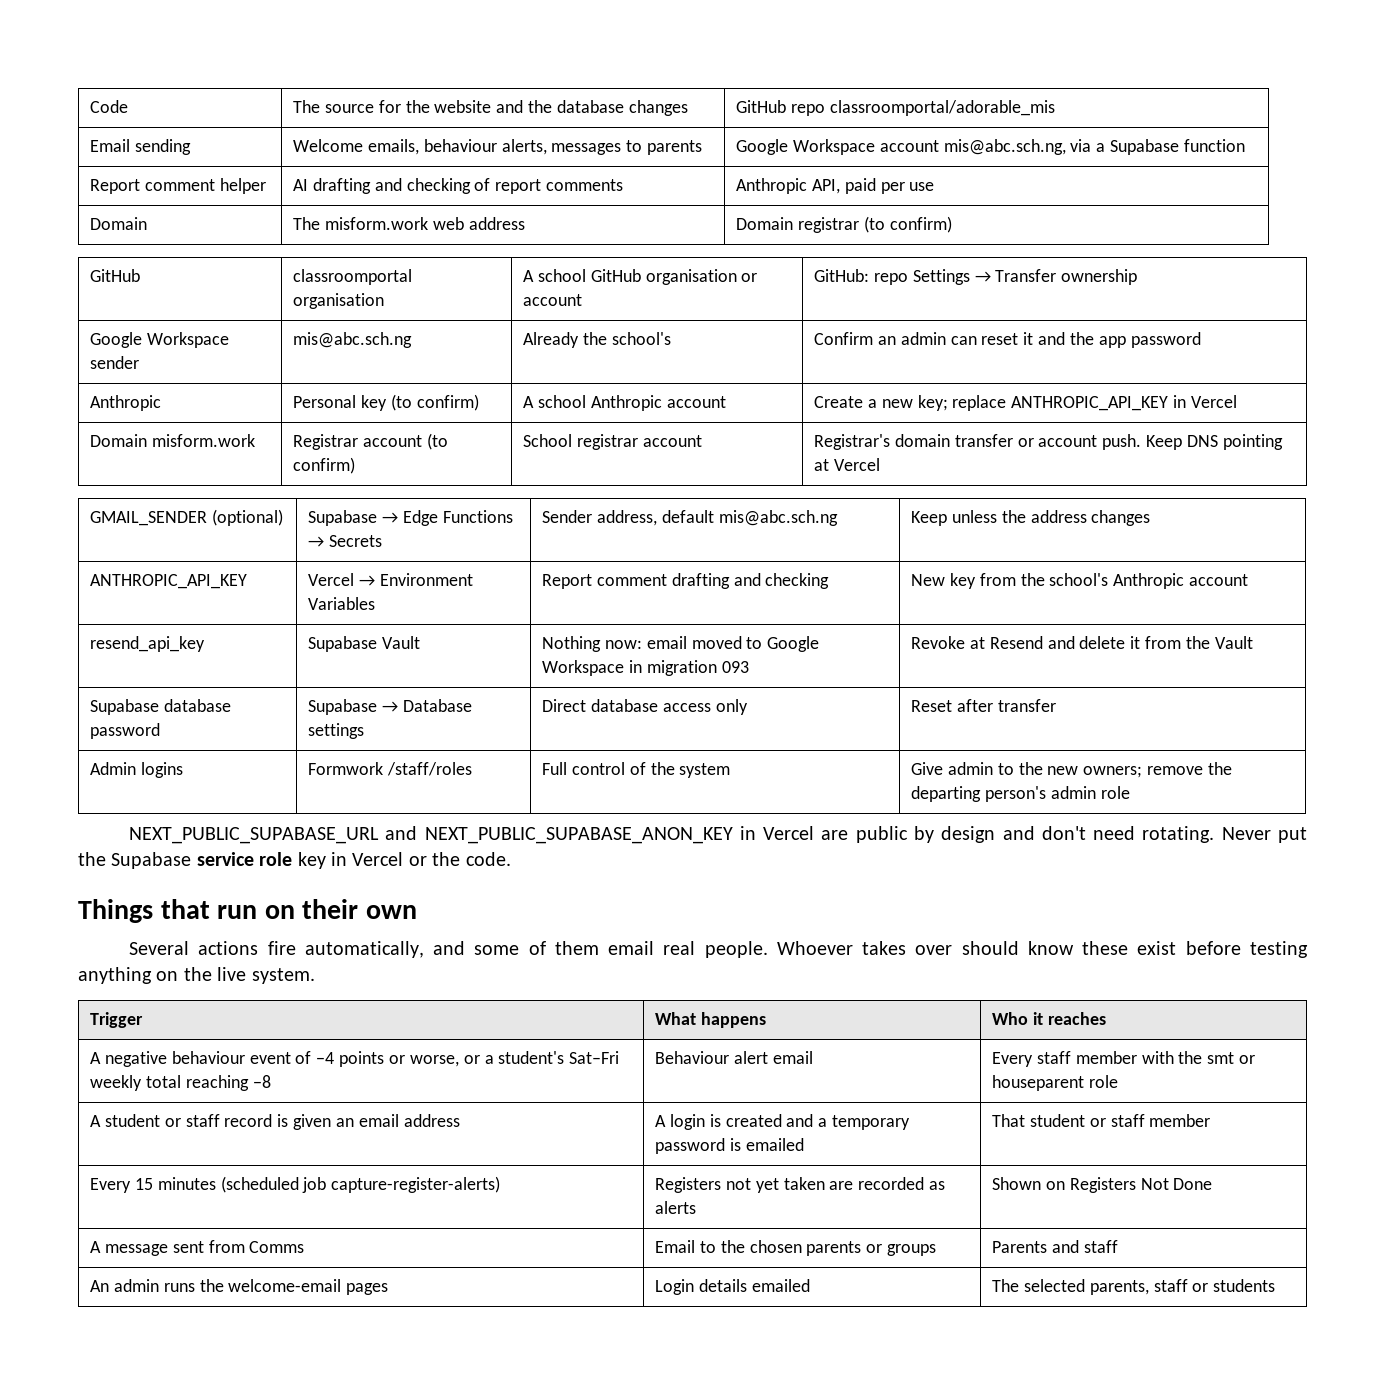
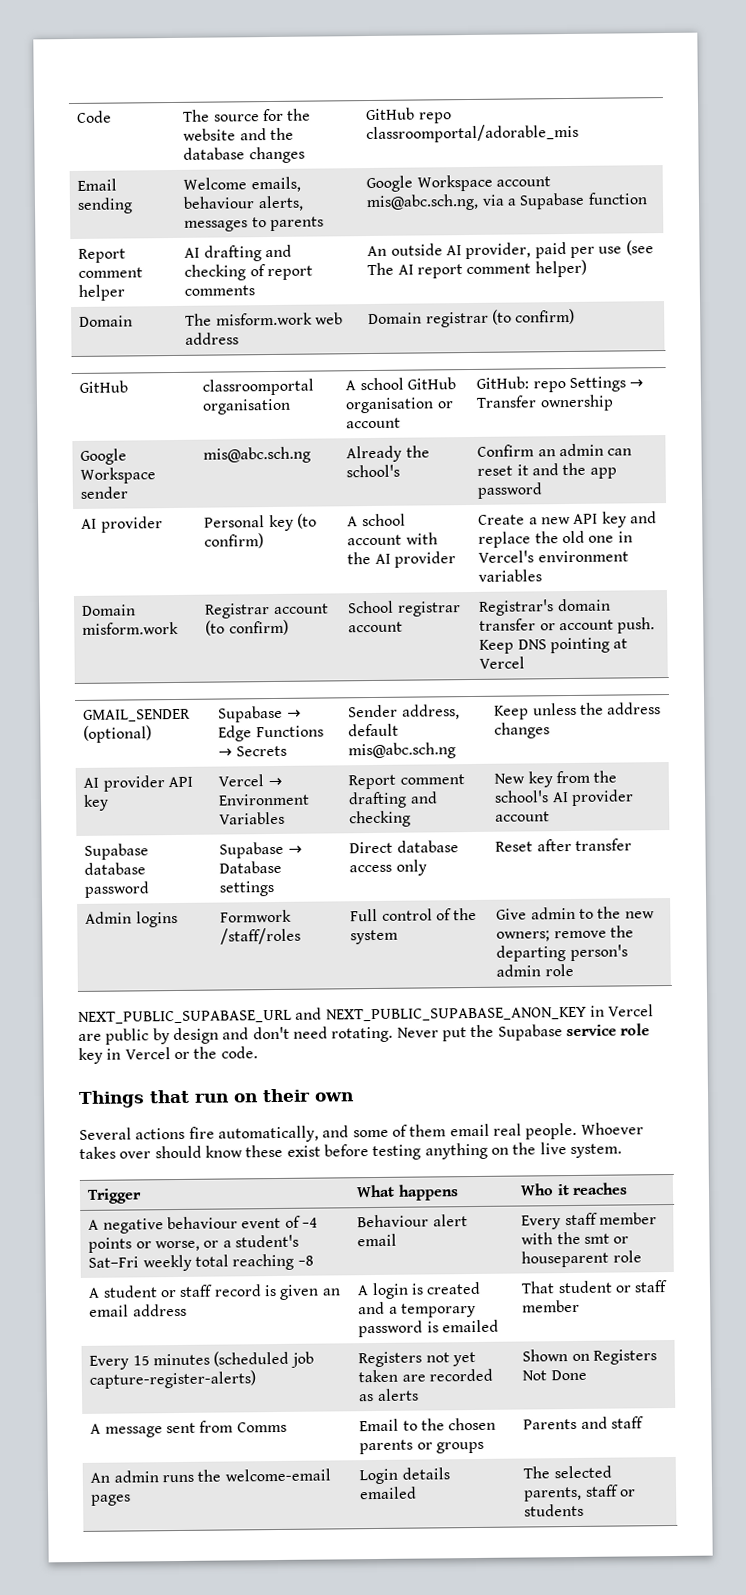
- Report comment helper | AI drafting and checking of report comments | Anthropic API, paid per use
+ Report comment helper | AI drafting and checking of report comments | An outside AI provider, paid per use (see The AI report comment helper)
- Anthropic | Personal key (to confirm) | A school Anthropic account | Create a new key; replace ANTHROPIC_API_KEY in Vercel
+ AI provider | Personal key (to confirm) | A school account with the AI provider | Create a new API key and replace the old one in Vercel's environment variables
- ANTHROPIC_API_KEY | Vercel → Environment Variables | Report comment drafting and checking | New key from the school's Anthropic account
- resend_api_key | Supabase Vault | Nothing now: email moved to Google Workspace in migration 093 | Revoke at Resend and delete it from the Vault
+ AI provider API key | Vercel → Environment Variables | Report comment drafting and checking | New key from the school's AI provider account

